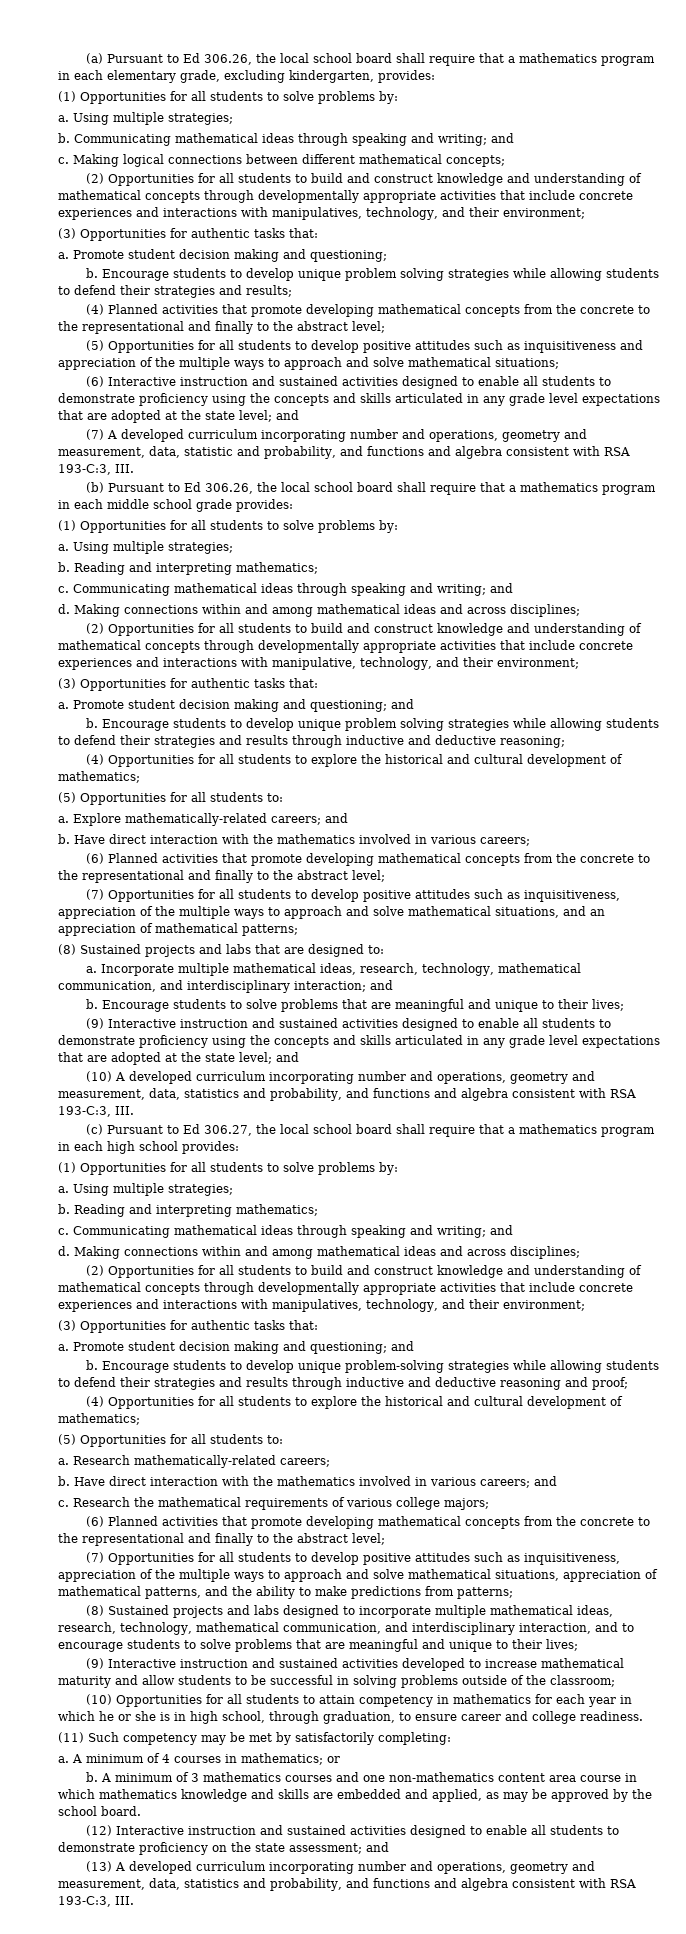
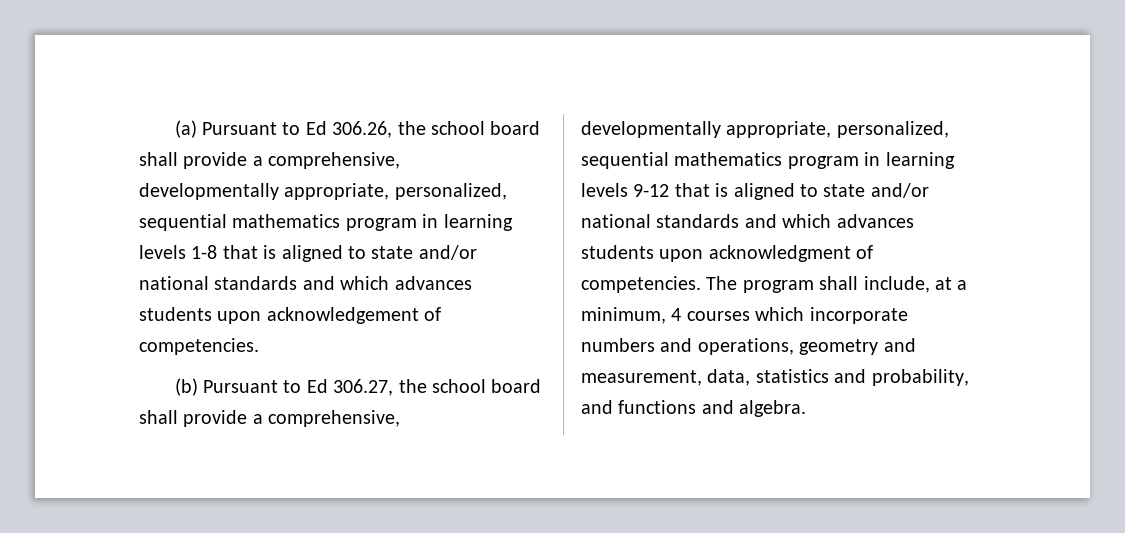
- (a) Pursuant to Ed 306.26, the local school board shall require that a mathematics program in each elementary grade, excluding kindergarten, provides:
- (1) Opportunities for all students to solve problems by:
- a. Using multiple strategies;
- b. Communicating mathematical ideas through speaking and writing; and
- c. Making logical connections between different mathematical concepts;
- (2) Opportunities for all students to build and construct knowledge and understanding of mathematical concepts through developmentally appropriate activities that include concrete experiences and interactions with manipulatives, technology, and their environment;
- (3) Opportunities for authentic tasks that:
- a. Promote student decision making and questioning;
- b. Encourage students to develop unique problem solving strategies while allowing students to defend their strategies and results;
- (4) Planned activities that promote developing mathematical concepts from the concrete to the representational and finally to the abstract level;
- (5) Opportunities for all students to develop positive attitudes such as inquisitiveness and appreciation of the multiple ways to approach and solve mathematical situations;
- (6) Interactive instruction and sustained activities designed to enable all students to demonstrate proficiency using the concepts and skills articulated in any grade level expectations that are adopted at the state level; and
- (7) A developed curriculum incorporating number and operations, geometry and measurement, data, statistic and probability, and functions and algebra consistent with RSA 193-C:3, III.
- (b) Pursuant to Ed 306.26, the local school board shall require that a mathematics program in each middle school grade provides:
- (1) Opportunities for all students to solve problems by:
- a. Using multiple strategies;
- b. Reading and interpreting mathematics;
- c. Communicating mathematical ideas through speaking and writing; and
- d. Making connections within and among mathematical ideas and across disciplines;
- (2) Opportunities for all students to build and construct knowledge and understanding of mathematical concepts through developmentally appropriate activities that include concrete experiences and interactions with manipulative, technology, and their environment;
- (3) Opportunities for authentic tasks that:
- a. Promote student decision making and questioning; and
- b. Encourage students to develop unique problem solving strategies while allowing students to defend their strategies and results through inductive and deductive reasoning;
- (4) Opportunities for all students to explore the historical and cultural development of mathematics;
- (5) Opportunities for all students to:
- a. Explore mathematically-related careers; and
- b. Have direct interaction with the mathematics involved in various careers;
- (6) Planned activities that promote developing mathematical concepts from the concrete to the representational and finally to the abstract level;
- (7) Opportunities for all students to develop positive attitudes such as inquisitiveness, appreciation of the multiple ways to approach and solve mathematical situations, and an appreciation of mathematical patterns;
- (8) Sustained projects and labs that are designed to:
- a. Incorporate multiple mathematical ideas, research, technology, mathematical communication, and interdisciplinary interaction; and
- b. Encourage students to solve problems that are meaningful and unique to their lives;
- (9) Interactive instruction and sustained activities designed to enable all students to demonstrate proficiency using the concepts and skills articulated in any grade level expectations that are adopted at the state level; and
- (10) A developed curriculum incorporating number and operations, geometry and measurement, data, statistics and probability, and functions and algebra consistent with RSA 193-C:3, III.
- (c) Pursuant to Ed 306.27, the local school board shall require that a mathematics program in each high school provides:
- (1) Opportunities for all students to solve problems by:
- a. Using multiple strategies;
- b. Reading and interpreting mathematics;
- c. Communicating mathematical ideas through speaking and writing; and
- d. Making connections within and among mathematical ideas and across disciplines;
- (2) Opportunities for all students to build and construct knowledge and understanding of mathematical concepts through developmentally appropriate activities that include concrete experiences and interactions with manipulatives, technology, and their environment;
- (3) Opportunities for authentic tasks that:
- a. Promote student decision making and questioning; and
- b. Encourage students to develop unique problem-solving strategies while allowing students to defend their strategies and results through inductive and deductive reasoning and proof;
- (4) Opportunities for all students to explore the historical and cultural development of mathematics;
- (5) Opportunities for all students to:
- a. Research mathematically-related careers;
- b. Have direct interaction with the mathematics involved in various careers; and
- c. Research the mathematical requirements of various college majors;
- (6) Planned activities that promote developing mathematical concepts from the concrete to the representational and finally to the abstract level;
- (7) Opportunities for all students to develop positive attitudes such as inquisitiveness, appreciation of the multiple ways to approach and solve mathematical situations, appreciation of mathematical patterns, and the ability to make predictions from patterns;
- (8) Sustained projects and labs designed to incorporate multiple mathematical ideas, research, technology, mathematical communication, and interdisciplinary interaction, and to encourage students to solve problems that are meaningful and unique to their lives;
- (9) Interactive instruction and sustained activities developed to increase mathematical maturity and allow students to be successful in solving problems outside of the classroom;
- (10) Opportunities for all students to attain competency in mathematics for each year in which he or she is in high school, through graduation, to ensure career and college readiness.
- (11) Such competency may be met by satisfactorily completing:
- a. A minimum of 4 courses in mathematics; or
- b. A minimum of 3 mathematics courses and one non-mathematics content area course in which mathematics knowledge and skills are embedded and applied, as may be approved by the school board.
- (12) Interactive instruction and sustained activities designed to enable all students to demonstrate proficiency on the state assessment; and
- (13) A developed curriculum incorporating number and operations, geometry and measurement, data, statistics and probability, and functions and algebra consistent with RSA 193-C:3, III.
+ (a) Pursuant to Ed 306.26, the school board shall provide a comprehensive, developmentally appropriate, personalized, sequential mathematics program in learning levels 1-8 that is aligned to state and/or national standards and which advances students upon acknowledgement of competencies.
+ (b) Pursuant to Ed 306.27, the school board shall provide a comprehensive, developmentally appropriate, personalized, sequential mathematics program in learning levels 9-12 that is aligned to state and/or national standards and which advances students upon acknowledgment of competencies. The program shall include, at a minimum, 4 courses which incorporate numbers and operations, geometry and measurement, data, statistics and probability, and functions and algebra.

